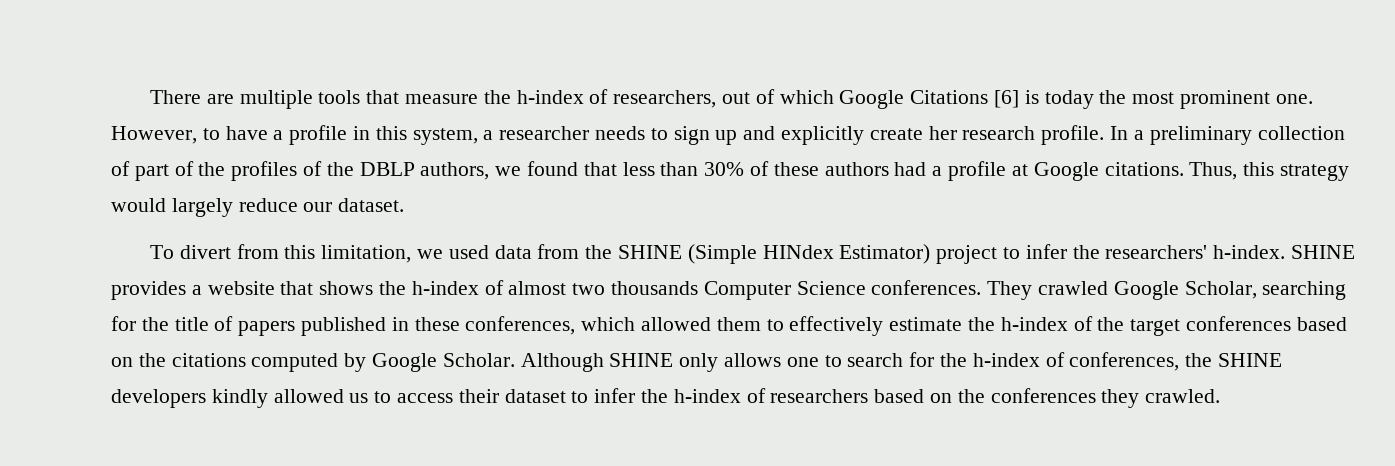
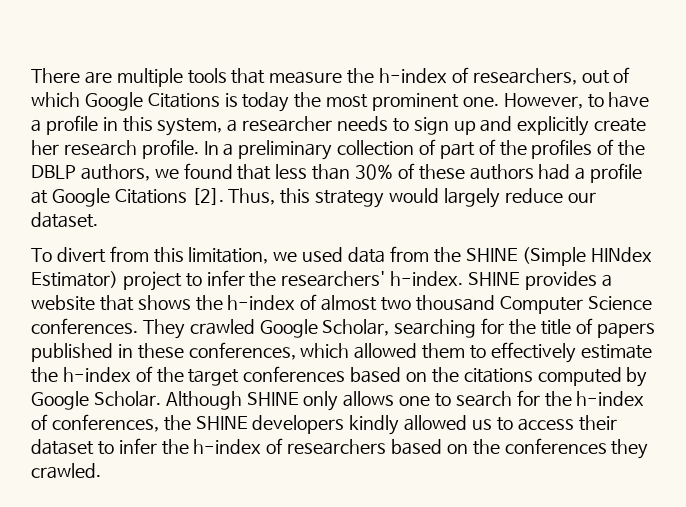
- There are multiple tools that measure the h-index of researchers, out of which Google Citations [6] is today the most prominent one.
+ There are multiple tools that measure the h-index of researchers, out of which Google Citations is today the most prominent one.
- In a preliminary collection of part of the profiles of the DBLP authors, we found that less than 30% of these authors had a profile at Google citations.
+ In a preliminary collection of part of the profiles of the DBLP authors, we found that less than 30% of these authors had a profile at Google Citations [2].
- SHINE provides a website that shows the h-index of almost two thousands Computer Science conferences.
+ SHINE provides a website that shows the h-index of almost two thousand Computer Science conferences.

